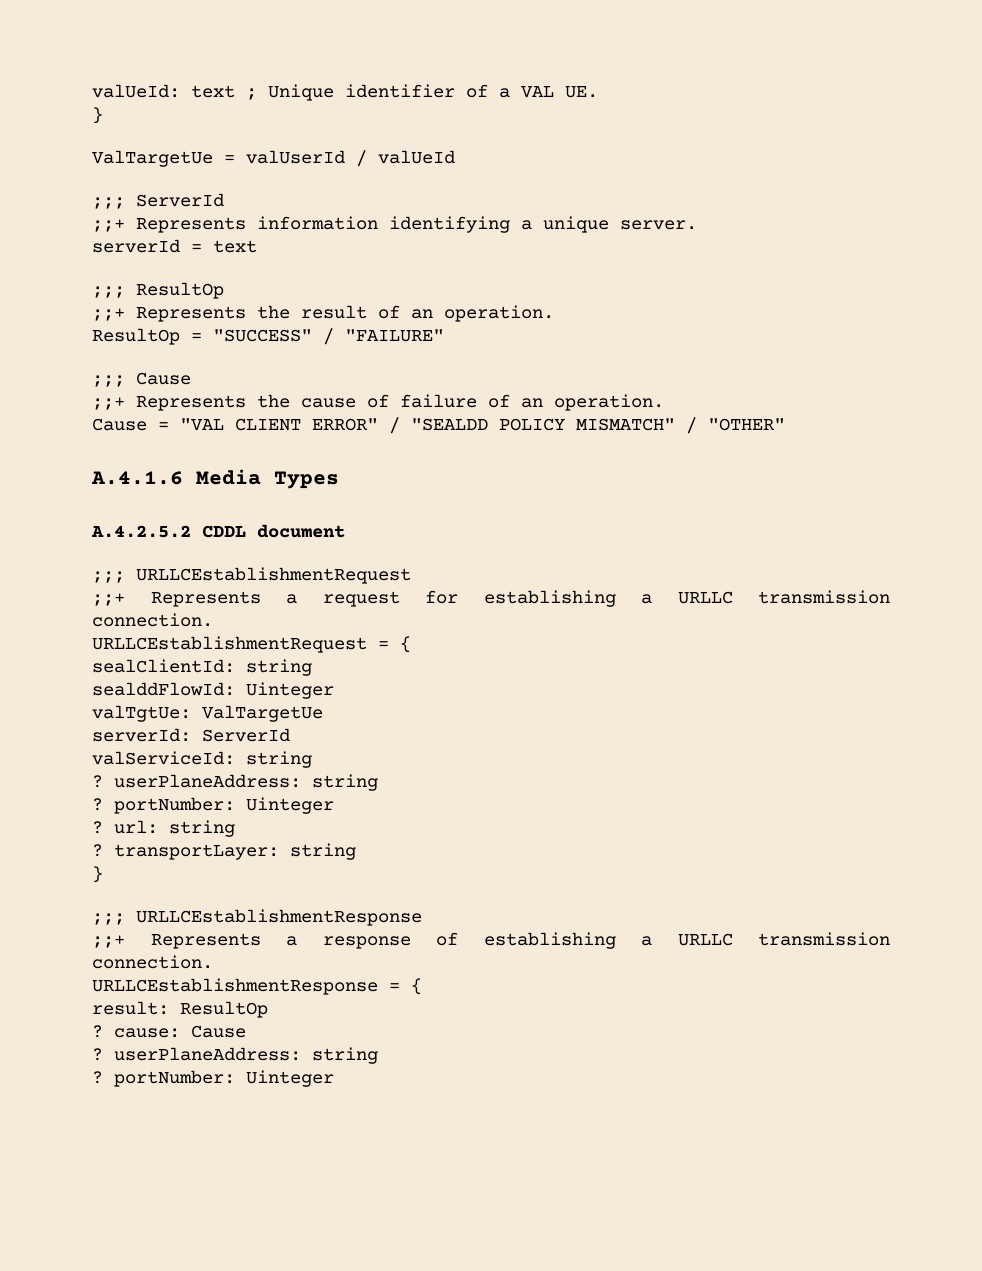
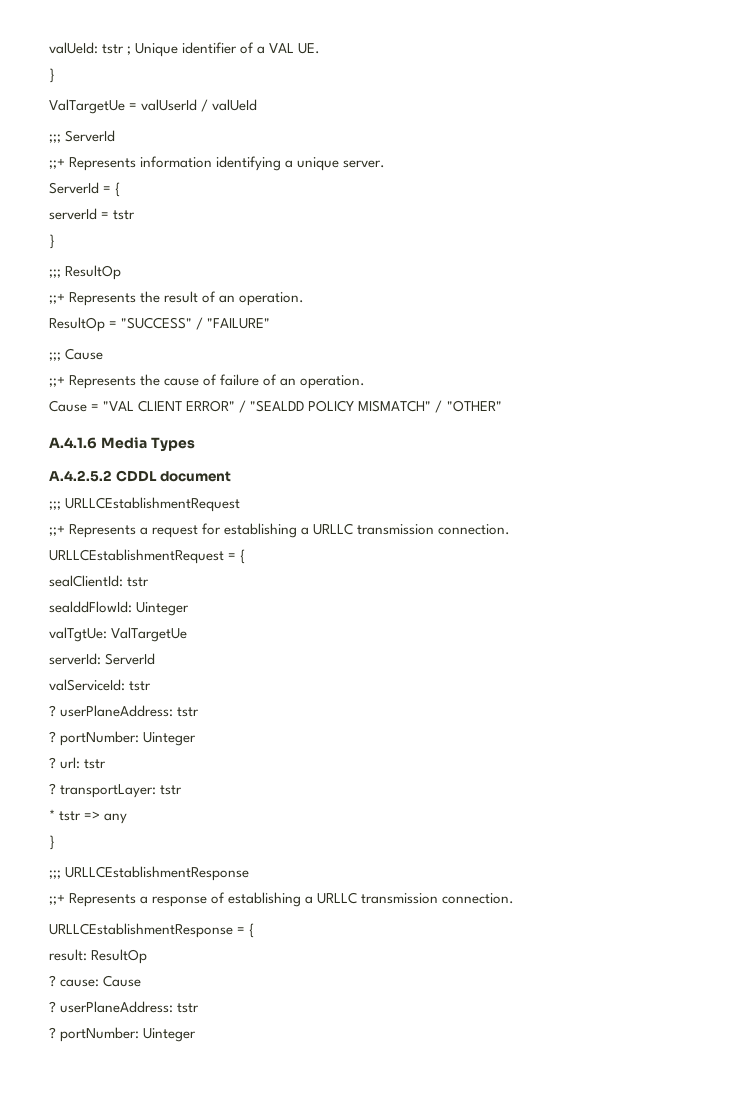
- valUeId: text ; Unique identifier of a VAL UE.
+ valUeId: tstr ; Unique identifier of a VAL UE.
+ ServerId = {
- serverId = text
+ serverId = tstr
+ }
- sealClientId: string
+ sealClientId: tstr
- valServiceId: string
- ? userPlaneAddress: string
+ valServiceId: tstr
+ ? userPlaneAddress: tstr
- ? url: string
+ ? url: tstr
- ? transportLayer: string
+ ? transportLayer: tstr
+ * tstr => any
  ? cause: Cause
- ? userPlaneAddress: string
+ ? userPlaneAddress: tstr

